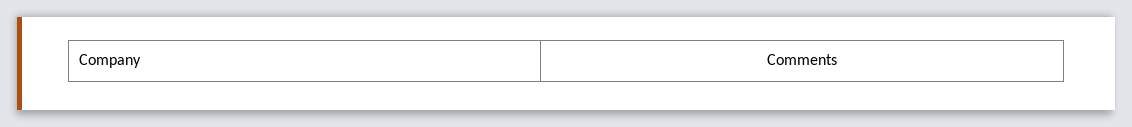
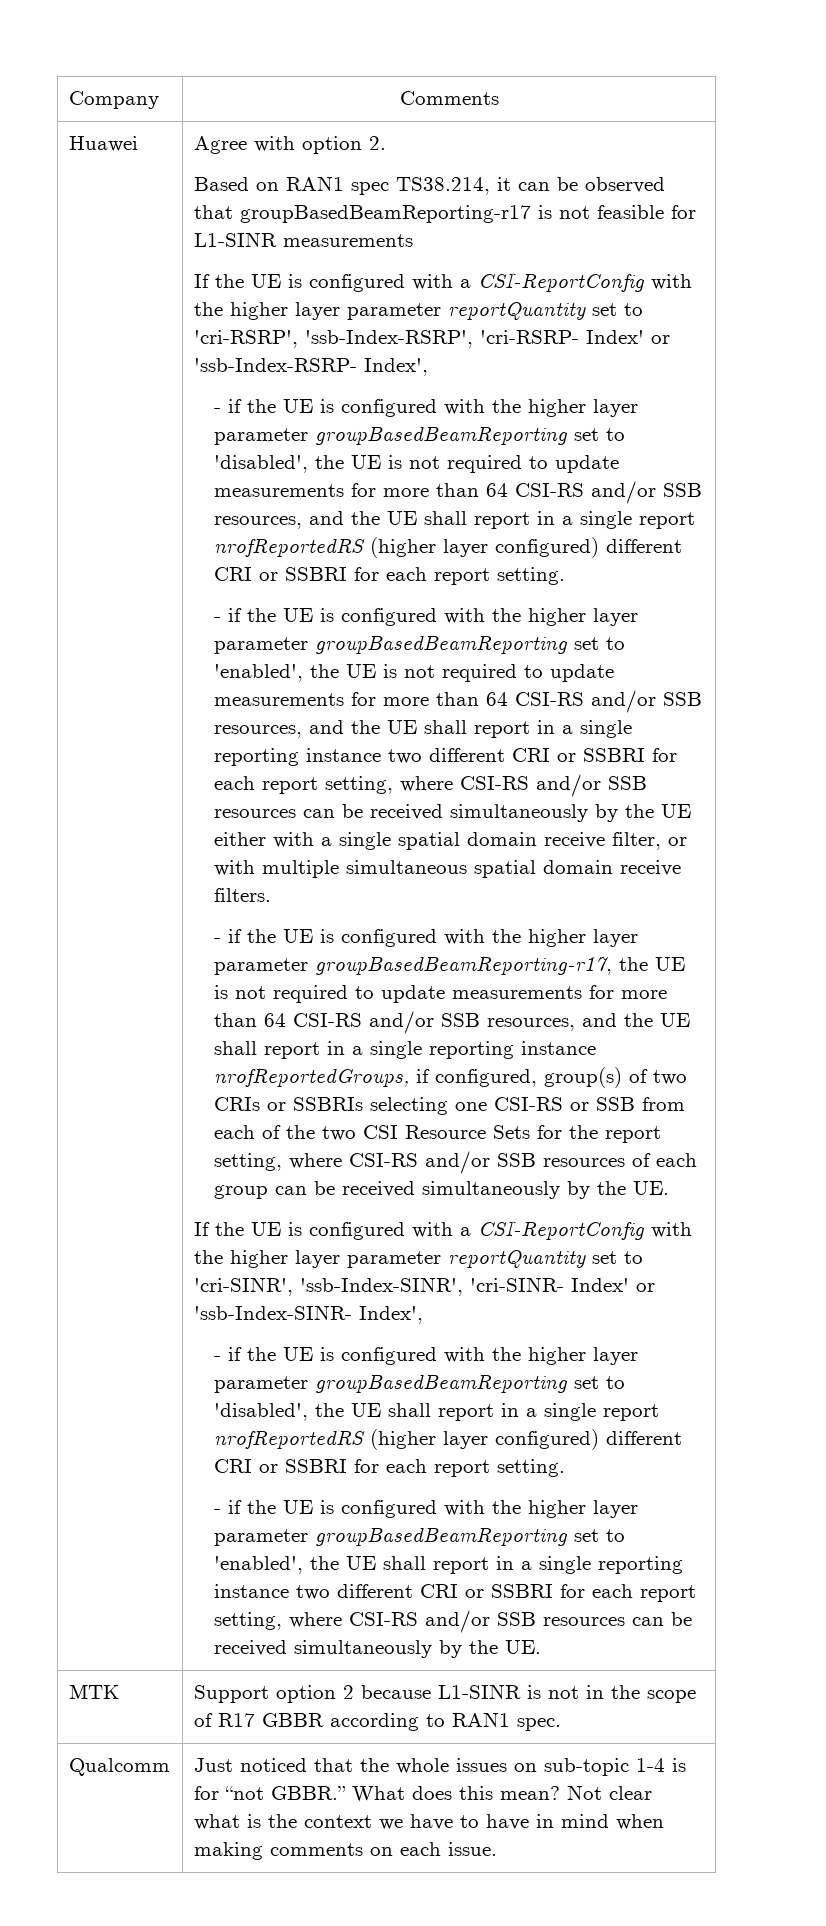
+ Huawei | Agree with option 2.
+ Based on RAN1 spec TS38.214, it can be observed that groupBasedBeamReporting-r17 is not feasible for L1-SINR measurements
+ If the UE is configured with a CSI-ReportConfig with the higher layer parameter reportQuantity set to 'cri-RSRP', 'ssb-Index-RSRP', 'cri-RSRP- Index' or 'ssb-Index-RSRP- Index',
+ - if the UE is configured with the higher layer parameter groupBasedBeamReporting set to 'disabled', the UE is not required to update measurements for more than 64 CSI-RS and/or SSB resources, and the UE shall report in a single report nrofReportedRS (higher layer configured) different CRI or SSBRI for each report setting.
+ - if the UE is configured with the higher layer parameter groupBasedBeamReporting set to 'enabled', the UE is not required to update measurements for more than 64 CSI-RS and/or SSB resources, and the UE shall report in a single reporting instance two different CRI or SSBRI for each report setting, where CSI-RS and/or SSB resources can be received simultaneously by the UE either with a single spatial domain receive filter, or with multiple simultaneous spatial domain receive filters.
+ - if the UE is configured with the higher layer parameter groupBasedBeamReporting-r17, the UE is not required to update measurements for more than 64 CSI-RS and/or SSB resources, and the UE shall report in a single reporting instance nrofReportedGroups, if configured, group(s) of two CRIs or SSBRIs selecting one CSI-RS or SSB from each of the two CSI Resource Sets for the report setting, where CSI-RS and/or SSB resources of each group can be received simultaneously by the UE.
+ If the UE is configured with a CSI-ReportConfig with the higher layer parameter reportQuantity set to 'cri-SINR', 'ssb-Index-SINR', 'cri-SINR- Index' or 'ssb-Index-SINR- Index',
+ - if the UE is configured with the higher layer parameter groupBasedBeamReporting set to 'disabled', the UE shall report in a single report nrofReportedRS (higher layer configured) different CRI or SSBRI for each report setting.
+ - if the UE is configured with the higher layer parameter groupBasedBeamReporting set to 'enabled', the UE shall report in a single reporting instance two different CRI or SSBRI for each report setting, where CSI-RS and/or SSB resources can be received simultaneously by the UE.
+ MTK | Support option 2 because L1-SINR is not in the scope of R17 GBBR according to RAN1 spec.
+ Qualcomm | Just noticed that the whole issues on sub-topic 1-4 is for “not GBBR.” What does this mean? Not clear what is the context we have to have in mind when making comments on each issue.

